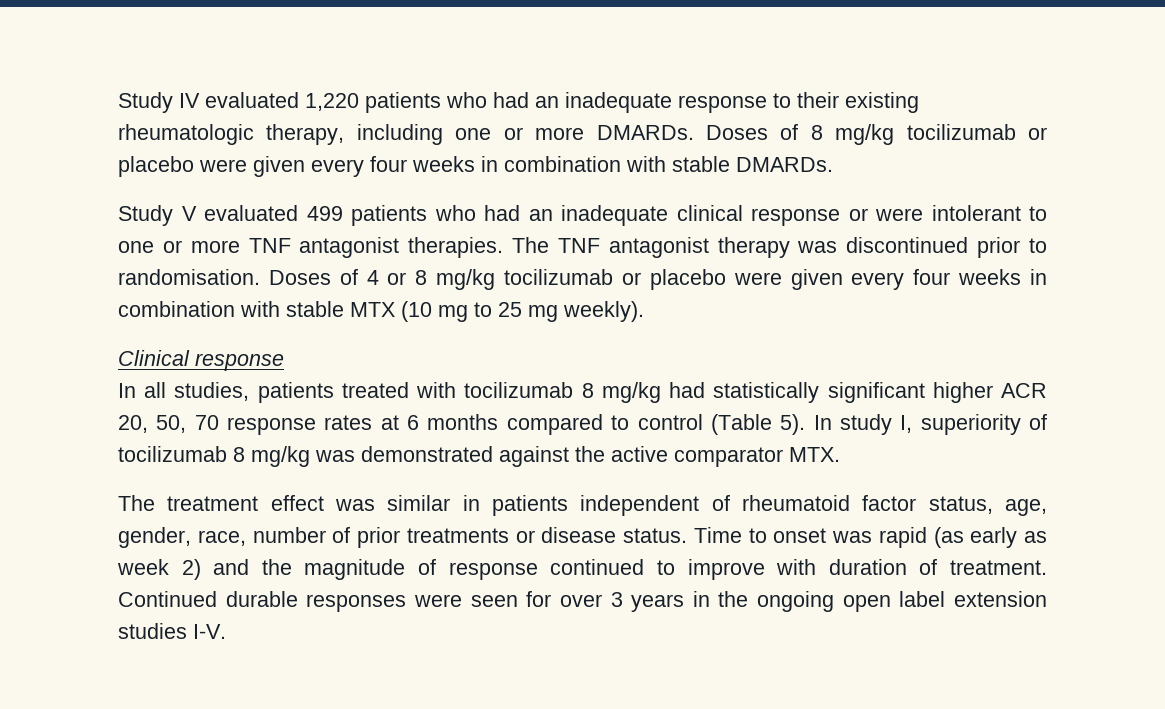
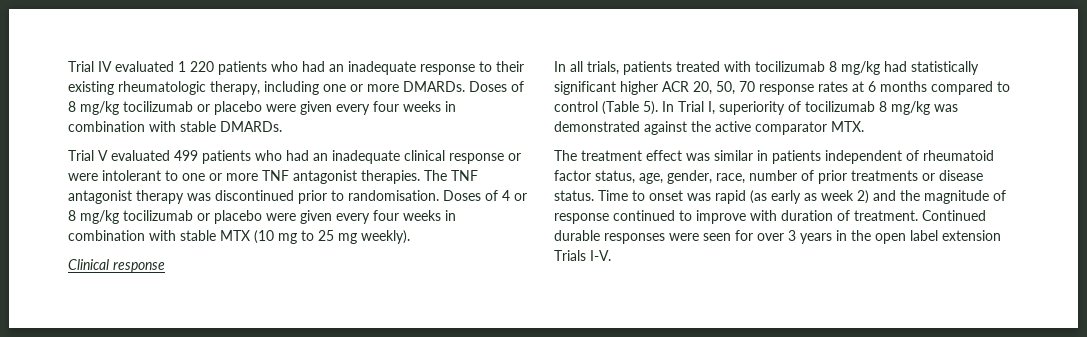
- Study IV evaluated 1,220 patients who had an inadequate response to their existing rheumatologic therapy, including one or more DMARDs.
+ Trial IV evaluated 1 220 patients who had an inadequate response to their existing rheumatologic therapy, including one or more DMARDs.
- Study V evaluated 499 patients who had an inadequate clinical response or were intolerant to one or more TNF antagonist therapies.
+ Trial V evaluated 499 patients who had an inadequate clinical response or were intolerant to one or more TNF antagonist therapies.
- In all studies, patients treated with tocilizumab 8 mg/kg had statistically significant higher ACR 20, 50, 70 response rates at 6 months compared to control (Table 5).
+ In all trials, patients treated with tocilizumab 8 mg/kg had statistically significant higher ACR 20, 50, 70 response rates at 6 months compared to control (Table 5).
- In study I, superiority of tocilizumab 8 mg/kg was demonstrated against the active comparator MTX.
+ In Trial I, superiority of tocilizumab 8 mg/kg was demonstrated against the active comparator MTX.
- Continued durable responses were seen for over 3 years in the ongoing open label extension studies I-V.
+ Continued durable responses were seen for over 3 years in the open label extension Trials I-V.

